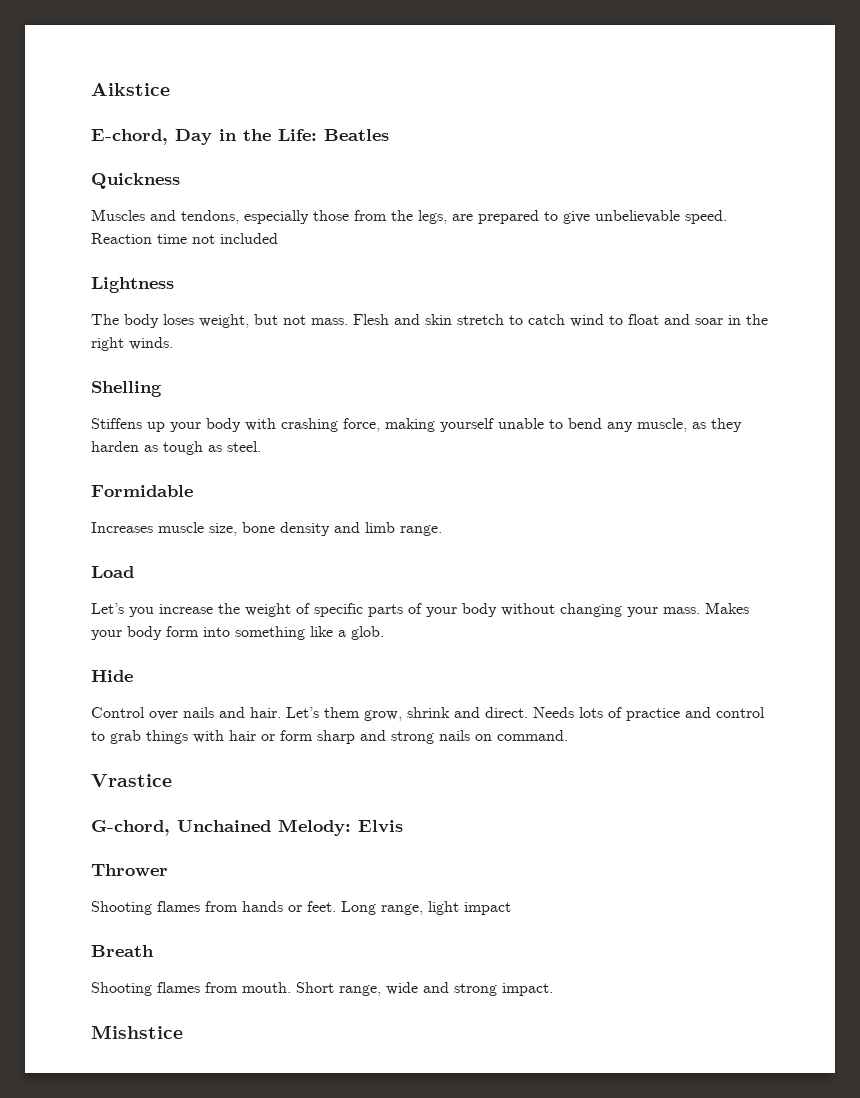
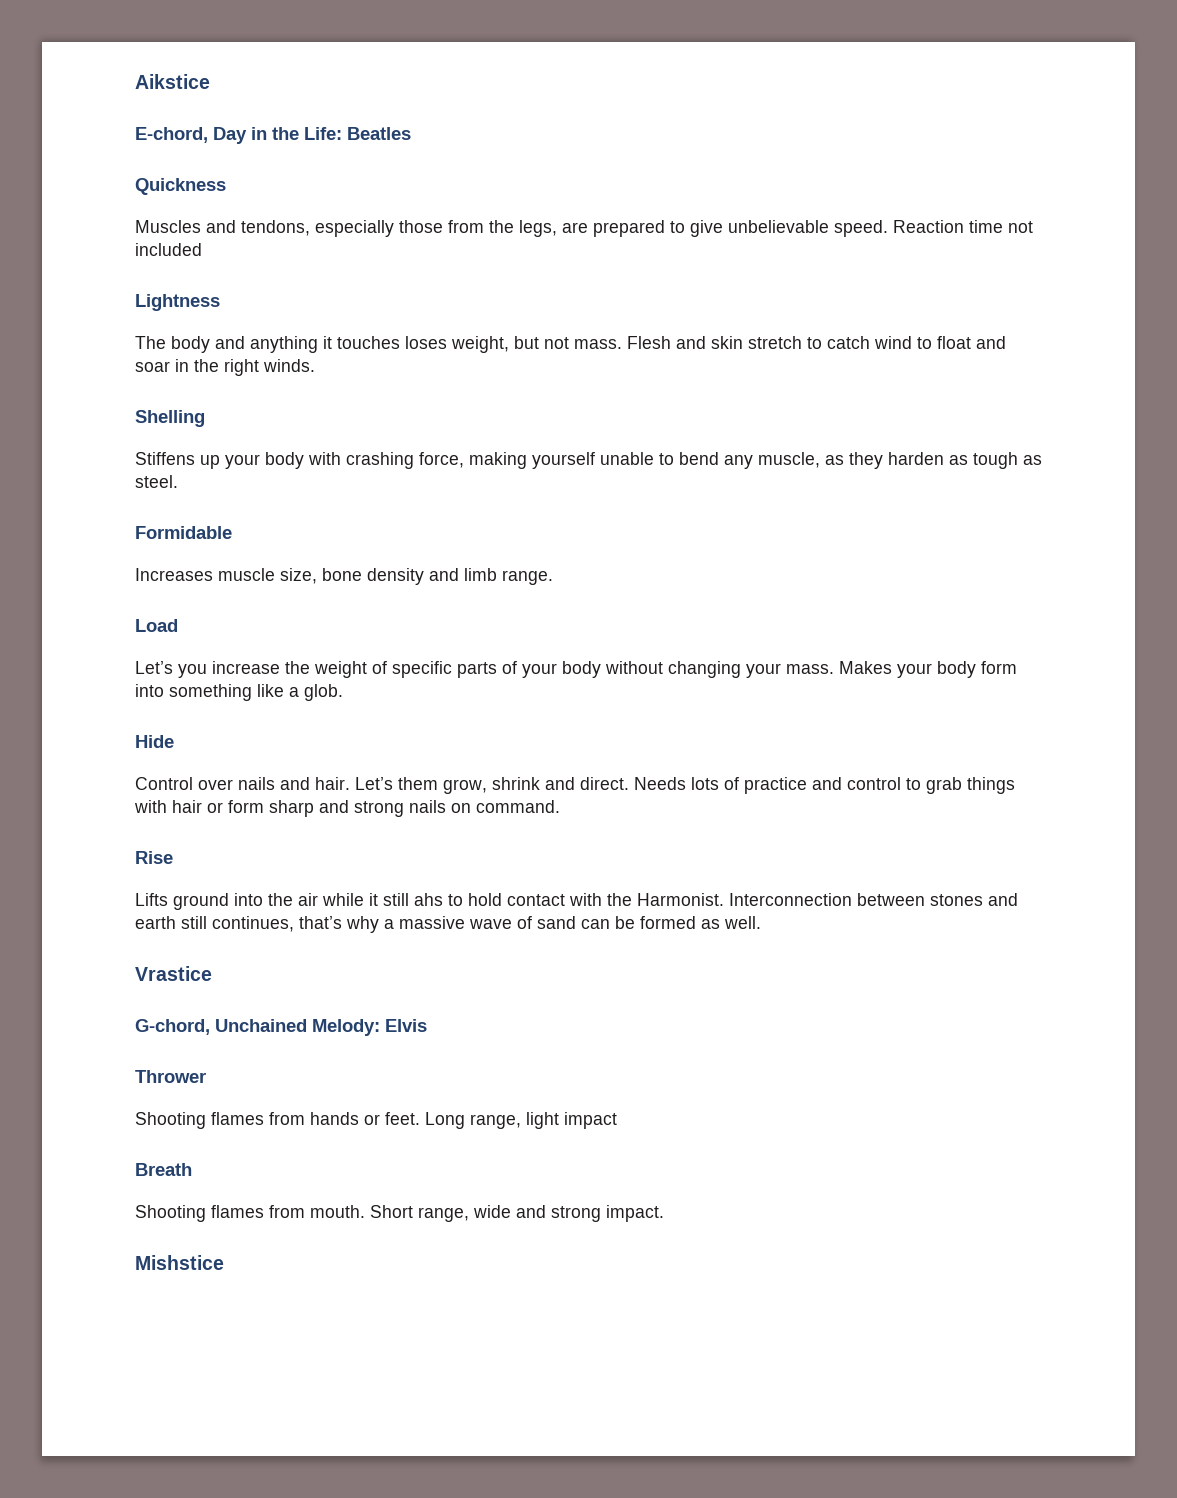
- The body loses weight, but not mass.
+ The body and anything it touches loses weight, but not mass.
+ Rise
+ Lifts ground into the air while it still ahs to hold contact with the Harmonist. Interconnection between stones and earth still continues, that’s why a massive wave of sand can be formed as well.

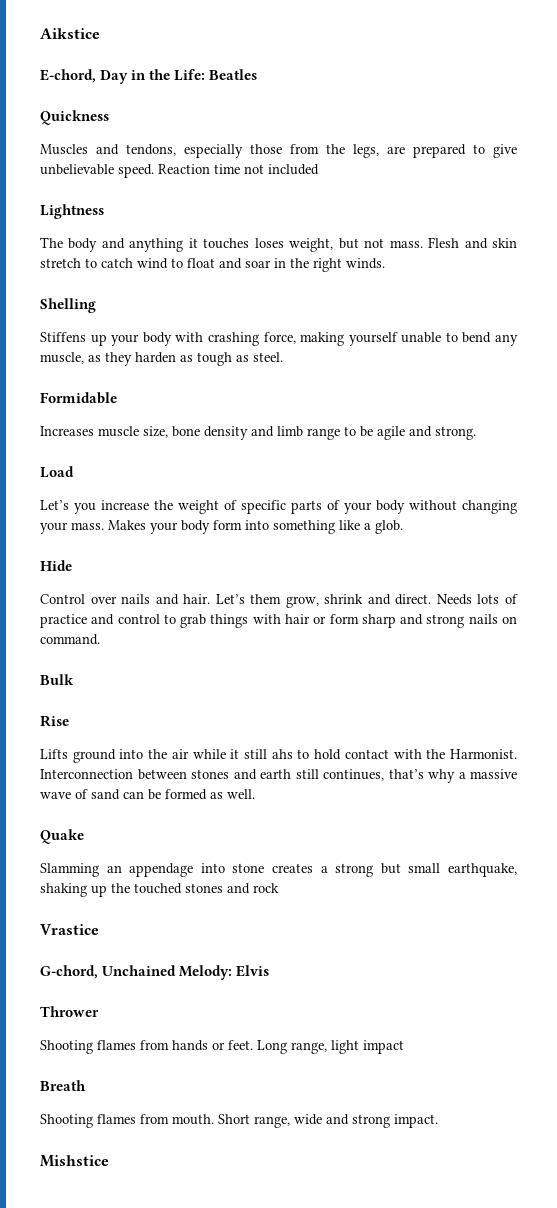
- Increases muscle size, bone density and limb range.
+ Increases muscle size, bone density and limb range to be agile and strong.
+ Bulk
+ Quake
+ Slamming an appendage into stone creates a strong but small earthquake, shaking up the touched stones and rock

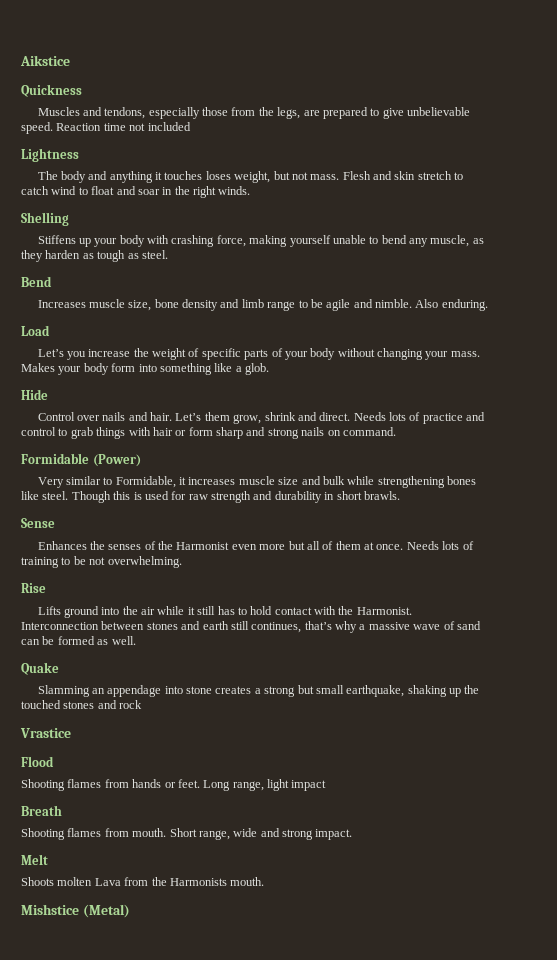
- E-chord, Day in the Life: Beatles
- Formidable
+ Bend
- Increases muscle size, bone density and limb range to be agile and strong.
+ Increases muscle size, bone density and limb range to be agile and nimble. Also enduring.
- Bulk
+ Formidable (Power)
+ Very similar to Formidable, it increases muscle size and bulk while strengthening bones like steel. Though this is used for raw strength and durability in short brawls.
+ Sense
+ Enhances the senses of the Harmonist even more but all of them at once. Needs lots of training to be not overwhelming.
- Lifts ground into the air while it still ahs to hold contact with the Harmonist.
+ Lifts ground into the air while it still has to hold contact with the Harmonist.
- G-chord, Unchained Melody: Elvis
- Thrower
+ Flood
+ Melt
+ Shoots molten Lava from the Harmonists mouth.
- Mishstice
+ Mishstice (Metal)

